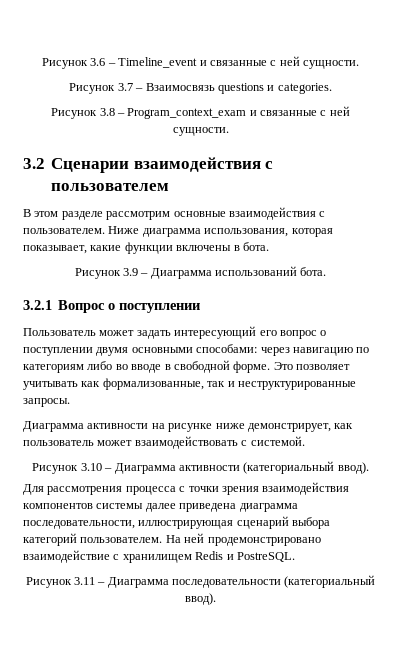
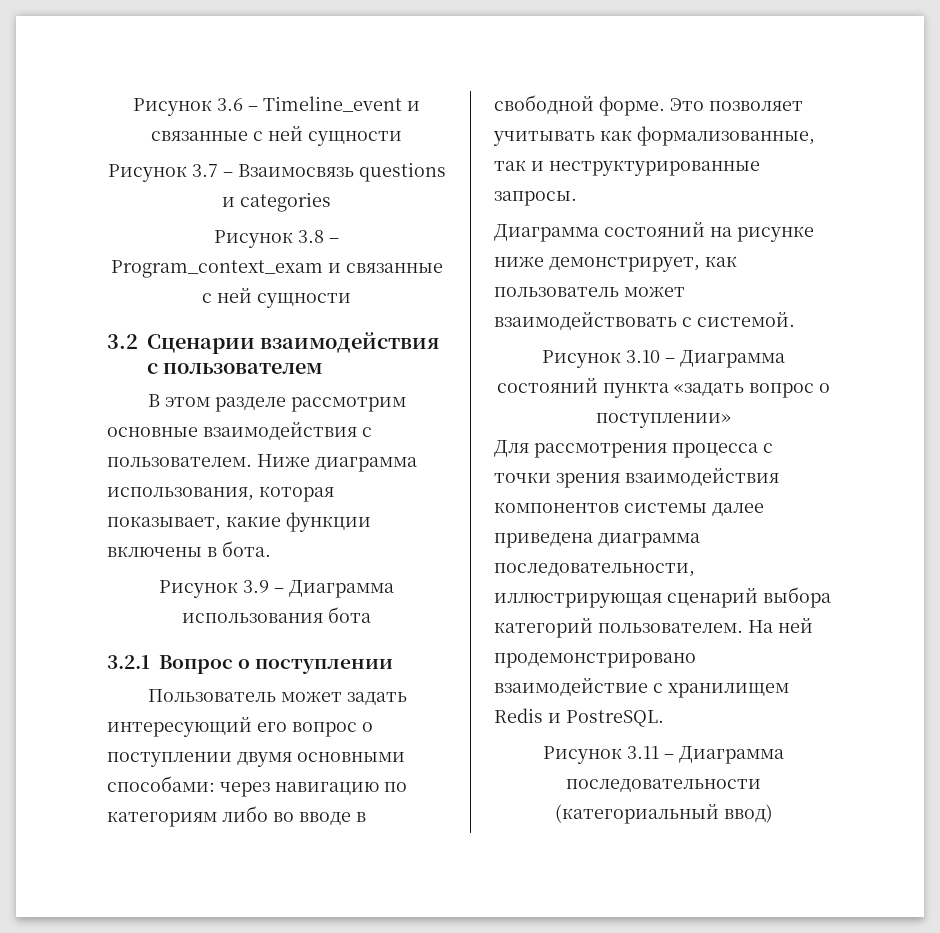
- Рисунок 3.6 – Timeline_event и связанные с ней сущности.
+ Рисунок 3.6 – Timeline_event и связанные с ней сущности
- Рисунок 3.7 – Взаимосвязь questions и categories.
+ Рисунок 3.7 – Взаимосвязь questions и categories
- Рисунок 3.8 – Program_context_exam и связанные с ней сущности.
+ Рисунок 3.8 – Program_context_exam и связанные с ней сущности
- Рисунок 3.9 – Диаграмма использований бота.
+ Рисунок 3.9 – Диаграмма использования бота
- Диаграмма активности на рисунке ниже демонстрирует, как пользователь может взаимодействовать с системой.
+ Диаграмма состояний на рисунке ниже демонстрирует, как пользователь может взаимодействовать с системой.
- Рисунок 3.10 – Диаграмма активности (категориальный ввод).
+ Рисунок 3.10 – Диаграмма состояний пункта «задать вопрос о поступлении»
- Рисунок 3.11 – Диаграмма последовательности (категориальный ввод).
+ Рисунок 3.11 – Диаграмма последовательности (категориальный ввод)

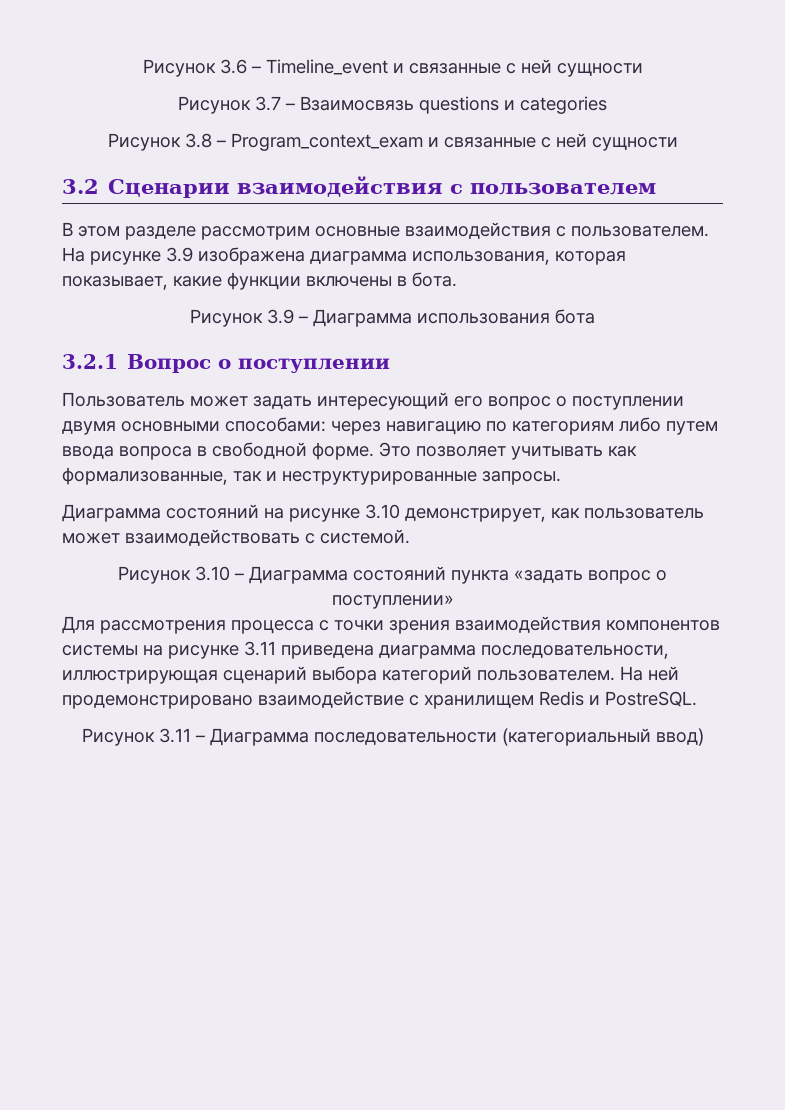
- Ниже диаграмма использования, которая показывает, какие функции включены в бота.
+ На рисунке 3.9 изображена диаграмма использования, которая показывает, какие функции включены в бота.
- Пользователь может задать интересующий его вопрос о поступлении двумя основными способами: через навигацию по категориям либо во вводе в свободной форме.
+ Пользователь может задать интересующий его вопрос о поступлении двумя основными способами: через навигацию по категориям либо путем ввода вопроса в свободной форме.
- Диаграмма состояний на рисунке ниже демонстрирует, как пользователь может взаимодействовать с системой.
+ Диаграмма состояний на рисунке 3.10 демонстрирует, как пользователь может взаимодействовать с системой.
- Для рассмотрения процесса с точки зрения взаимодействия компонентов системы далее приведена диаграмма последовательности, иллюстрирующая сценарий выбора категорий пользователем.
+ Для рассмотрения процесса с точки зрения взаимодействия компонентов системы на рисунке 3.11 приведена диаграмма последовательности, иллюстрирующая сценарий выбора категорий пользователем.

